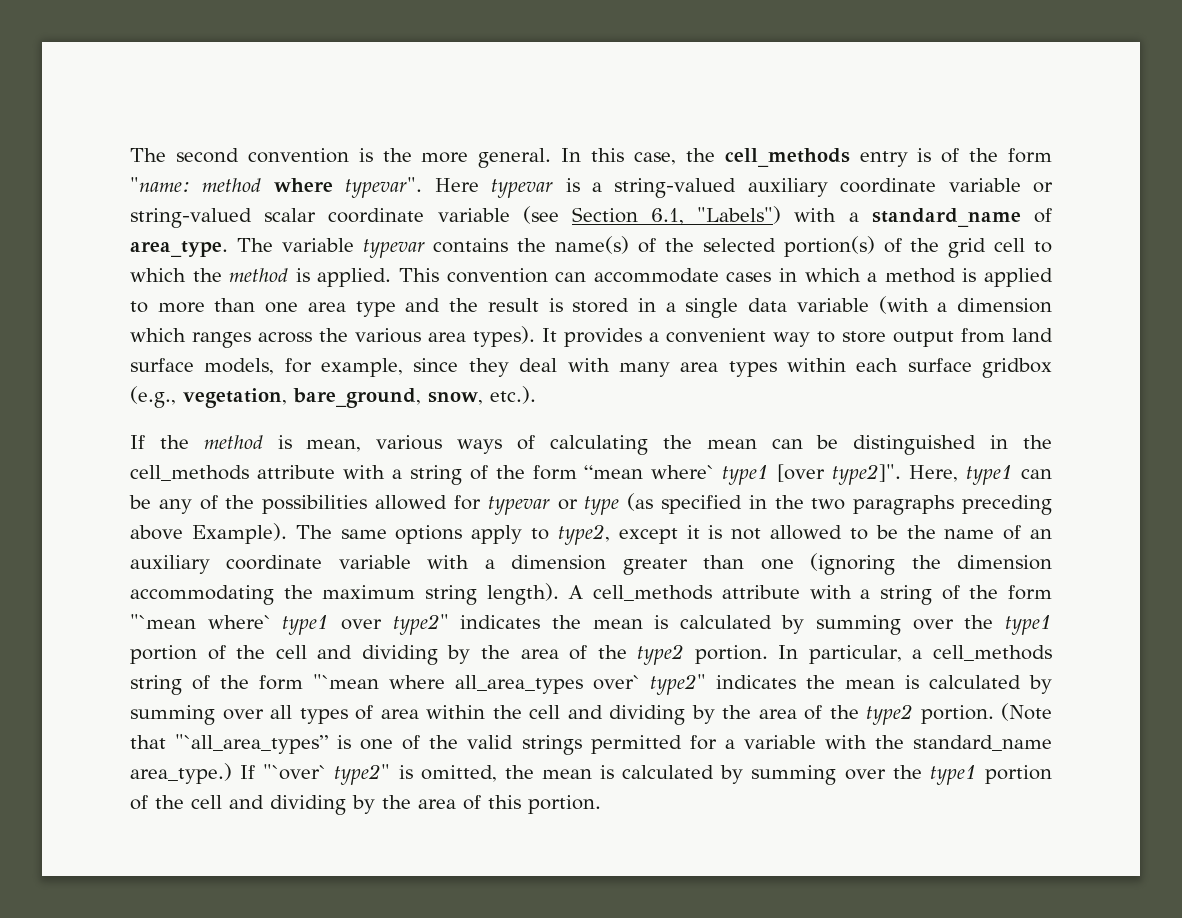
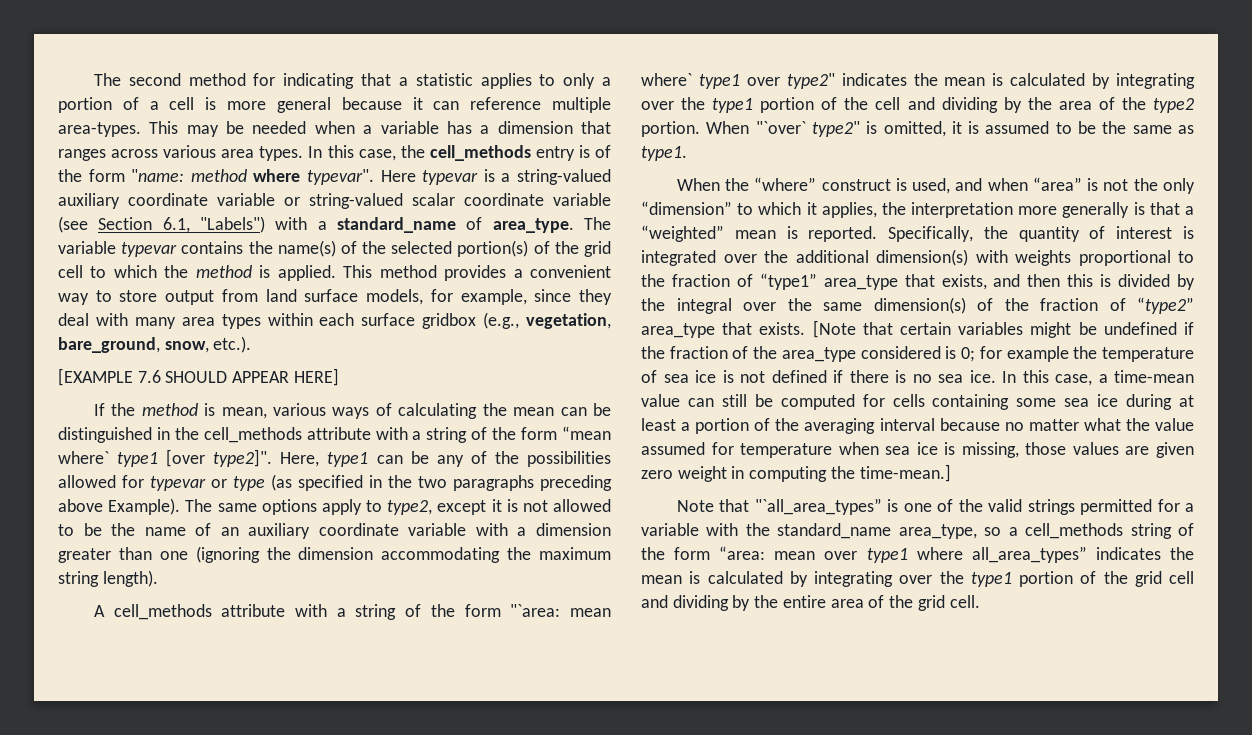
- The second convention is the more general.
+ The second method for indicating that a statistic applies to only a portion of a cell is more general because it can reference multiple area-types. This may be needed when a variable has a dimension that ranges across various area types.
- This convention can accommodate cases in which a method is applied to more than one area type and the result is stored in a single data variable (with a dimension which ranges across the various area types). It provides a convenient way to store output from land surface models, for example, since they deal with many area types within each surface gridbox (e.g., vegetation, bare_ground, snow, etc.).
+ This method provides a convenient way to store output from land surface models, for example, since they deal with many area types within each surface gridbox (e.g., vegetation, bare_ground, snow, etc.).
+ [EXAMPLE 7.6 SHOULD APPEAR HERE]
- The same options apply to type2, except it is not allowed to be the name of an auxiliary coordinate variable with a dimension greater than one (ignoring the dimension accommodating the maximum string length). A cell_methods attribute with a string of the form "`mean where` type1 over type2" indicates the mean is calculated by summing over the type1 portion of the cell and dividing by the area of the type2 portion.
+ The same options apply to type2, except it is not allowed to be the name of an auxiliary coordinate variable with a dimension greater than one (ignoring the dimension accommodating the maximum string length).
+ A cell_methods attribute with a string of the form "`area: mean where` type1 over type2" indicates the mean is calculated by integrating over the type1 portion of the cell and dividing by the area of the type2 portion.
- In particular, a cell_methods string of the form "`mean where all_area_types over` type2" indicates the mean is calculated by summing over all types of area within the cell and dividing by the area of the type2 portion. (Note that "`all_area_types” is one of the valid strings permitted for a variable with the standard_name area_type.) If "`over` type2" is omitted, the mean is calculated by summing over the type1 portion of the cell and dividing by the area of this portion.
+ When "`over` type2" is omitted, it is assumed to be the same as type1.
+ When the “where” construct is used, and when “area” is not the only “dimension” to which it applies, the interpretation more generally is that a “weighted” mean is reported. Specifically, the quantity of interest is integrated over the additional dimension(s) with weights proportional to the fraction of “type1” area_type that exists, and then this is divided by the integral over the same dimension(s) of the fraction of “type2” area_type that exists. [Note that certain variables might be undefined if the fraction of the area_type considered is 0; for example the temperature of sea ice is not defined if there is no sea ice. In this case, a time-mean value can still be computed for cells containing some sea ice during at least a portion of the averaging interval because no matter what the value assumed for temperature when sea ice is missing, those values are given zero weight in computing the time-mean.]
+ Note that "`all_area_types” is one of the valid strings permitted for a variable with the standard_name area_type, so a cell_methods string of the form “area: mean over type1 where all_area_types” indicates the mean is calculated by integrating over the type1 portion of the grid cell and dividing by the entire area of the grid cell.

